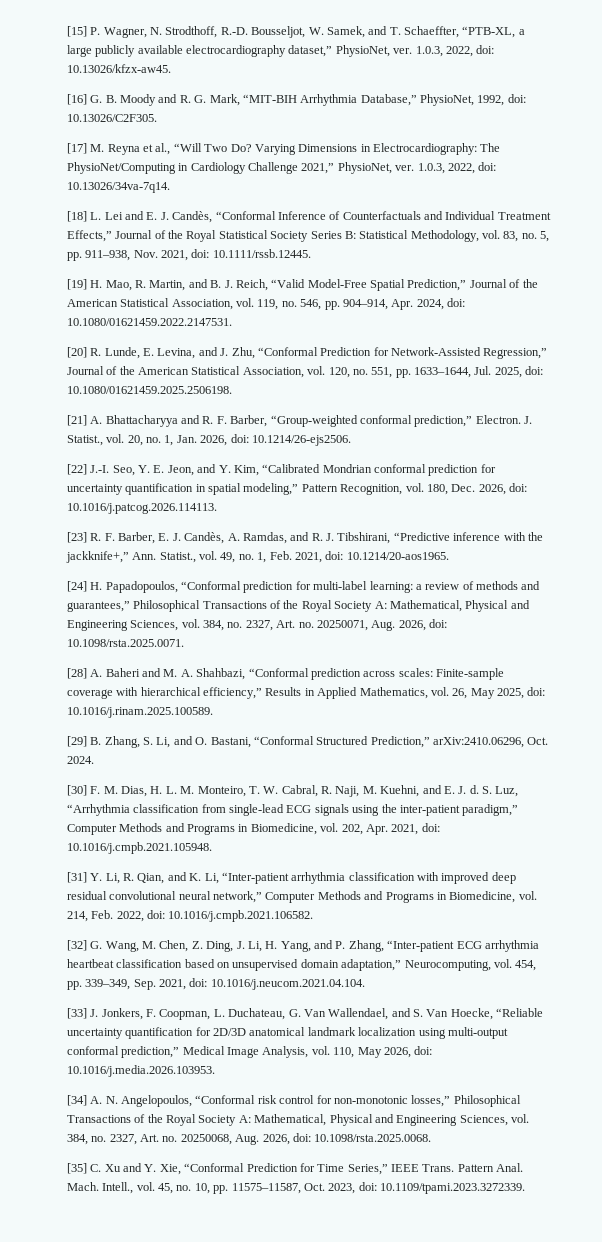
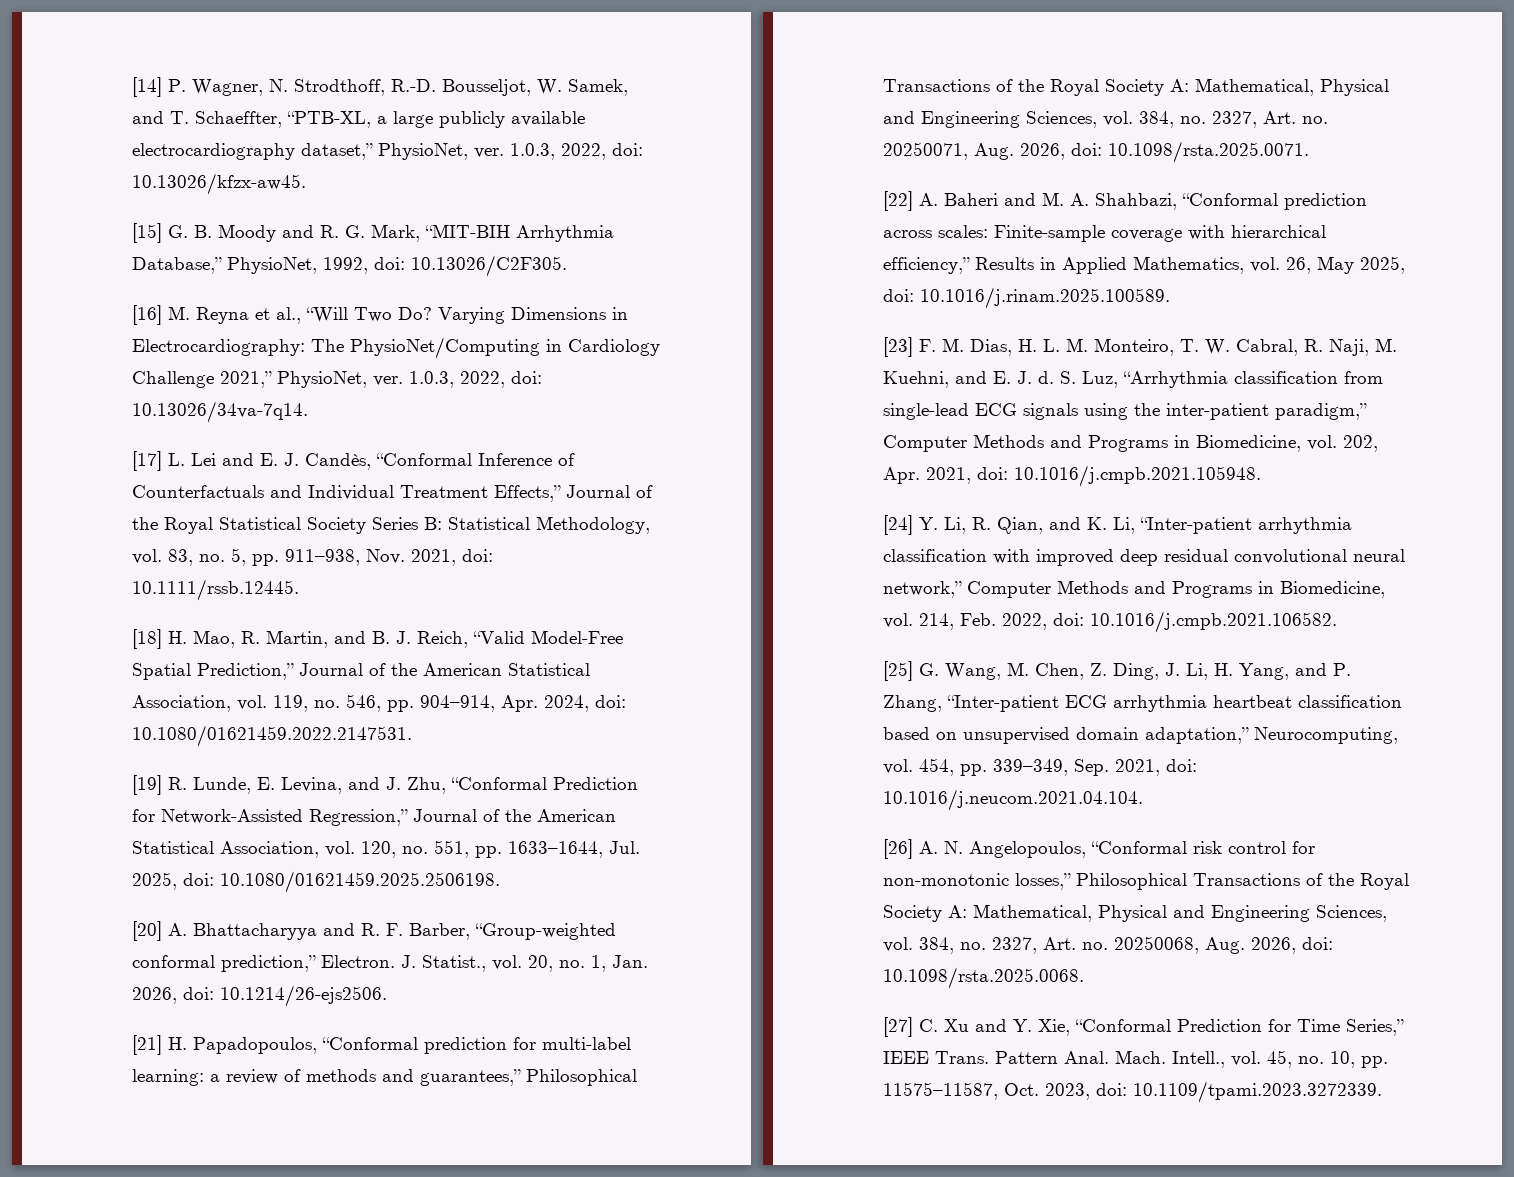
- [15] P. Wagner, N. Strodthoff, R.-D. Bousseljot, W. Samek, and T. Schaeffter, “PTB-XL, a large publicly available electrocardiography dataset,” PhysioNet, ver.
+ [14] P. Wagner, N. Strodthoff, R.-D. Bousseljot, W. Samek, and T. Schaeffter, “PTB-XL, a large publicly available electrocardiography dataset,” PhysioNet, ver.
- [16] G. B. Moody and R. G. Mark, “MIT-BIH Arrhythmia Database,” PhysioNet, 1992, doi: 10.13026/C2F305.
+ [15] G. B. Moody and R. G. Mark, “MIT-BIH Arrhythmia Database,” PhysioNet, 1992, doi: 10.13026/C2F305.
- [17] M. Reyna et al., “Will Two Do?
+ [16] M. Reyna et al., “Will Two Do?
- [18] L. Lei and E. J. Candès, “Conformal Inference of Counterfactuals and Individual Treatment Effects,” Journal of the Royal Statistical Society Series B: Statistical Methodology, vol. 83, no. 5, pp. 911–938, Nov. 2021, doi: 10.1111/rssb.12445.
+ [17] L. Lei and E. J. Candès, “Conformal Inference of Counterfactuals and Individual Treatment Effects,” Journal of the Royal Statistical Society Series B: Statistical Methodology, vol. 83, no. 5, pp. 911–938, Nov. 2021, doi: 10.1111/rssb.12445.
- [19] H. Mao, R. Martin, and B. J. Reich, “Valid Model-Free Spatial Prediction,” Journal of the American Statistical Association, vol. 119, no. 546, pp. 904–914, Apr. 2024, doi: 10.1080/01621459.2022.2147531.
+ [18] H. Mao, R. Martin, and B. J. Reich, “Valid Model-Free Spatial Prediction,” Journal of the American Statistical Association, vol. 119, no. 546, pp. 904–914, Apr. 2024, doi: 10.1080/01621459.2022.2147531.
- [20] R. Lunde, E. Levina, and J. Zhu, “Conformal Prediction for Network-Assisted Regression,” Journal of the American Statistical Association, vol. 120, no. 551, pp. 1633–1644, Jul. 2025, doi: 10.1080/01621459.2025.2506198.
+ [19] R. Lunde, E. Levina, and J. Zhu, “Conformal Prediction for Network-Assisted Regression,” Journal of the American Statistical Association, vol. 120, no. 551, pp. 1633–1644, Jul. 2025, doi: 10.1080/01621459.2025.2506198.
- [21] A. Bhattacharyya and R. F. Barber, “Group-weighted conformal prediction,” Electron.
+ [20] A. Bhattacharyya and R. F. Barber, “Group-weighted conformal prediction,” Electron.
- [22] J.-I. Seo, Y. E. Jeon, and Y. Kim, “Calibrated Mondrian conformal prediction for uncertainty quantification in spatial modeling,” Pattern Recognition, vol. 180, Dec. 2026, doi: 10.1016/j.patcog.2026.114113.
- [23] R. F. Barber, E. J. Candès, A. Ramdas, and R. J. Tibshirani, “Predictive inference with the jackknife+,” Ann. Statist., vol. 49, no. 1, Feb. 2021, doi: 10.1214/20-aos1965.
- [24] H. Papadopoulos, “Conformal prediction for multi-label learning: a review of methods and guarantees,” Philosophical Transactions of the Royal Society A: Mathematical, Physical and Engineering Sciences, vol. 384, no. 2327, Art. no. 20250071, Aug. 2026, doi: 10.1098/rsta.2025.0071.
+ [21] H. Papadopoulos, “Conformal prediction for multi-label learning: a review of methods and guarantees,” Philosophical Transactions of the Royal Society A: Mathematical, Physical and Engineering Sciences, vol. 384, no. 2327, Art. no. 20250071, Aug. 2026, doi: 10.1098/rsta.2025.0071.
- [28] A. Baheri and M. A. Shahbazi, “Conformal prediction across scales: Finite-sample coverage with hierarchical efficiency,” Results in Applied Mathematics, vol. 26, May 2025, doi: 10.1016/j.rinam.2025.100589.
+ [22] A. Baheri and M. A. Shahbazi, “Conformal prediction across scales: Finite-sample coverage with hierarchical efficiency,” Results in Applied Mathematics, vol. 26, May 2025, doi: 10.1016/j.rinam.2025.100589.
- [29] B. Zhang, S. Li, and O. Bastani, “Conformal Structured Prediction,” arXiv:2410.06296, Oct. 2024.
- [30] F. M. Dias, H. L. M. Monteiro, T. W. Cabral, R. Naji, M. Kuehni, and E. J. d.
+ [23] F. M. Dias, H. L. M. Monteiro, T. W. Cabral, R. Naji, M. Kuehni, and E. J. d.
- [31] Y. Li, R. Qian, and K. Li, “Inter-patient arrhythmia classification with improved deep residual convolutional neural network,” Computer Methods and Programs in Biomedicine, vol. 214, Feb. 2022, doi: 10.1016/j.cmpb.2021.106582.
+ [24] Y. Li, R. Qian, and K. Li, “Inter-patient arrhythmia classification with improved deep residual convolutional neural network,” Computer Methods and Programs in Biomedicine, vol. 214, Feb. 2022, doi: 10.1016/j.cmpb.2021.106582.
- [32] G. Wang, M. Chen, Z. Ding, J. Li, H. Yang, and P. Zhang, “Inter-patient ECG arrhythmia heartbeat classification based on unsupervised domain adaptation,” Neurocomputing, vol. 454, pp. 339–349, Sep. 2021, doi: 10.1016/j.neucom.2021.04.104.
+ [25] G. Wang, M. Chen, Z. Ding, J. Li, H. Yang, and P. Zhang, “Inter-patient ECG arrhythmia heartbeat classification based on unsupervised domain adaptation,” Neurocomputing, vol. 454, pp. 339–349, Sep. 2021, doi: 10.1016/j.neucom.2021.04.104.
- [33] J. Jonkers, F. Coopman, L. Duchateau, G. Van Wallendael, and S. Van Hoecke, “Reliable uncertainty quantification for 2D/3D anatomical landmark localization using multi-output conformal prediction,” Medical Image Analysis, vol. 110, May 2026, doi: 10.1016/j.media.2026.103953.
- [34] A. N. Angelopoulos, “Conformal risk control for non-monotonic losses,” Philosophical Transactions of the Royal Society A: Mathematical, Physical and Engineering Sciences, vol. 384, no. 2327, Art. no. 20250068, Aug. 2026, doi: 10.1098/rsta.2025.0068.
+ [26] A. N. Angelopoulos, “Conformal risk control for non-monotonic losses,” Philosophical Transactions of the Royal Society A: Mathematical, Physical and Engineering Sciences, vol. 384, no. 2327, Art. no. 20250068, Aug. 2026, doi: 10.1098/rsta.2025.0068.
- [35] C. Xu and Y. Xie, “Conformal Prediction for Time Series,” IEEE Trans.
+ [27] C. Xu and Y. Xie, “Conformal Prediction for Time Series,” IEEE Trans.

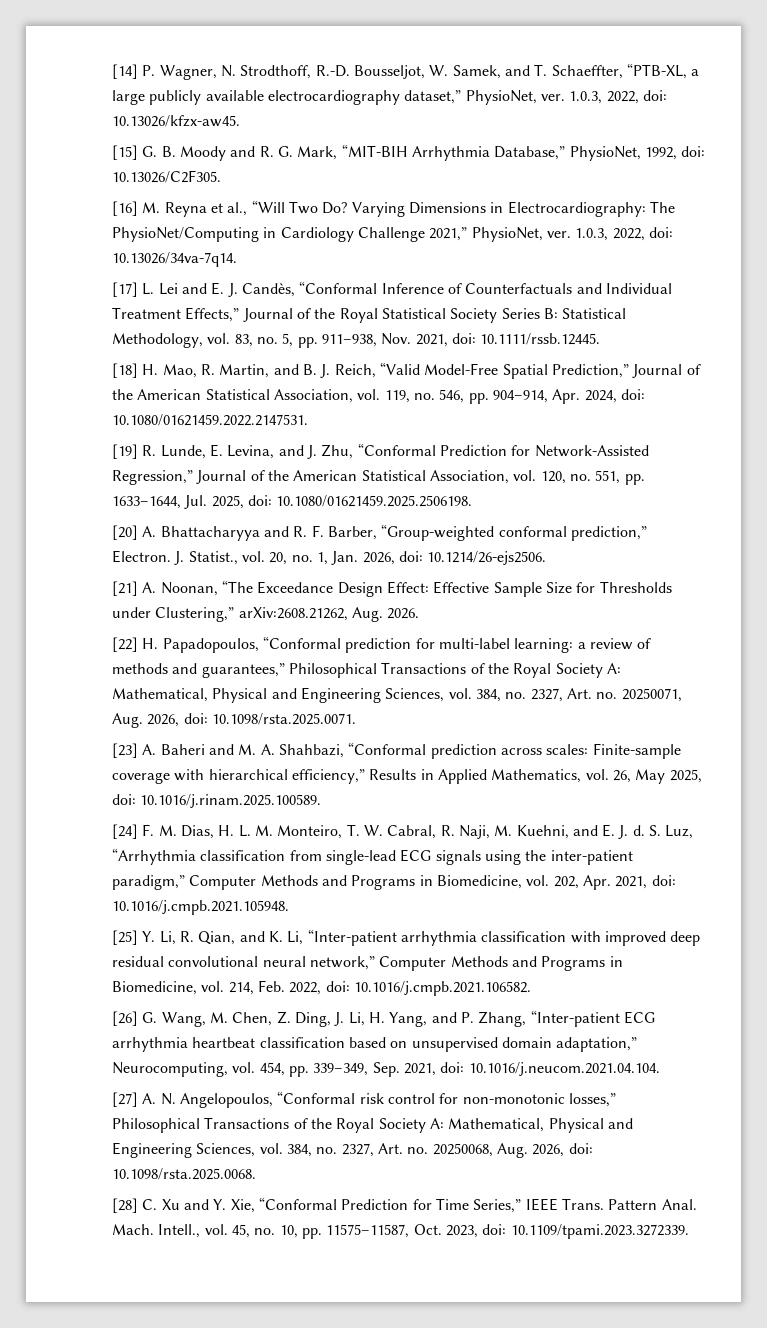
- [21] H. Papadopoulos, “Conformal prediction for multi-label learning: a review of methods and guarantees,” Philosophical Transactions of the Royal Society A: Mathematical, Physical and Engineering Sciences, vol. 384, no. 2327, Art. no. 20250071, Aug. 2026, doi: 10.1098/rsta.2025.0071.
+ [21] A. Noonan, “The Exceedance Design Effect: Effective Sample Size for Thresholds under Clustering,” arXiv:2608.21262, Aug. 2026.
+ [22] H. Papadopoulos, “Conformal prediction for multi-label learning: a review of methods and guarantees,” Philosophical Transactions of the Royal Society A: Mathematical, Physical and Engineering Sciences, vol. 384, no. 2327, Art. no. 20250071, Aug. 2026, doi: 10.1098/rsta.2025.0071.
- [22] A. Baheri and M. A. Shahbazi, “Conformal prediction across scales: Finite-sample coverage with hierarchical efficiency,” Results in Applied Mathematics, vol. 26, May 2025, doi: 10.1016/j.rinam.2025.100589.
+ [23] A. Baheri and M. A. Shahbazi, “Conformal prediction across scales: Finite-sample coverage with hierarchical efficiency,” Results in Applied Mathematics, vol. 26, May 2025, doi: 10.1016/j.rinam.2025.100589.
- [23] F. M. Dias, H. L. M. Monteiro, T. W. Cabral, R. Naji, M. Kuehni, and E. J. d.
+ [24] F. M. Dias, H. L. M. Monteiro, T. W. Cabral, R. Naji, M. Kuehni, and E. J. d.
- [24] Y. Li, R. Qian, and K. Li, “Inter-patient arrhythmia classification with improved deep residual convolutional neural network,” Computer Methods and Programs in Biomedicine, vol. 214, Feb. 2022, doi: 10.1016/j.cmpb.2021.106582.
+ [25] Y. Li, R. Qian, and K. Li, “Inter-patient arrhythmia classification with improved deep residual convolutional neural network,” Computer Methods and Programs in Biomedicine, vol. 214, Feb. 2022, doi: 10.1016/j.cmpb.2021.106582.
- [25] G. Wang, M. Chen, Z. Ding, J. Li, H. Yang, and P. Zhang, “Inter-patient ECG arrhythmia heartbeat classification based on unsupervised domain adaptation,” Neurocomputing, vol. 454, pp. 339–349, Sep. 2021, doi: 10.1016/j.neucom.2021.04.104.
+ [26] G. Wang, M. Chen, Z. Ding, J. Li, H. Yang, and P. Zhang, “Inter-patient ECG arrhythmia heartbeat classification based on unsupervised domain adaptation,” Neurocomputing, vol. 454, pp. 339–349, Sep. 2021, doi: 10.1016/j.neucom.2021.04.104.
- [26] A. N. Angelopoulos, “Conformal risk control for non-monotonic losses,” Philosophical Transactions of the Royal Society A: Mathematical, Physical and Engineering Sciences, vol. 384, no. 2327, Art. no. 20250068, Aug. 2026, doi: 10.1098/rsta.2025.0068.
+ [27] A. N. Angelopoulos, “Conformal risk control for non-monotonic losses,” Philosophical Transactions of the Royal Society A: Mathematical, Physical and Engineering Sciences, vol. 384, no. 2327, Art. no. 20250068, Aug. 2026, doi: 10.1098/rsta.2025.0068.
- [27] C. Xu and Y. Xie, “Conformal Prediction for Time Series,” IEEE Trans.
+ [28] C. Xu and Y. Xie, “Conformal Prediction for Time Series,” IEEE Trans.

